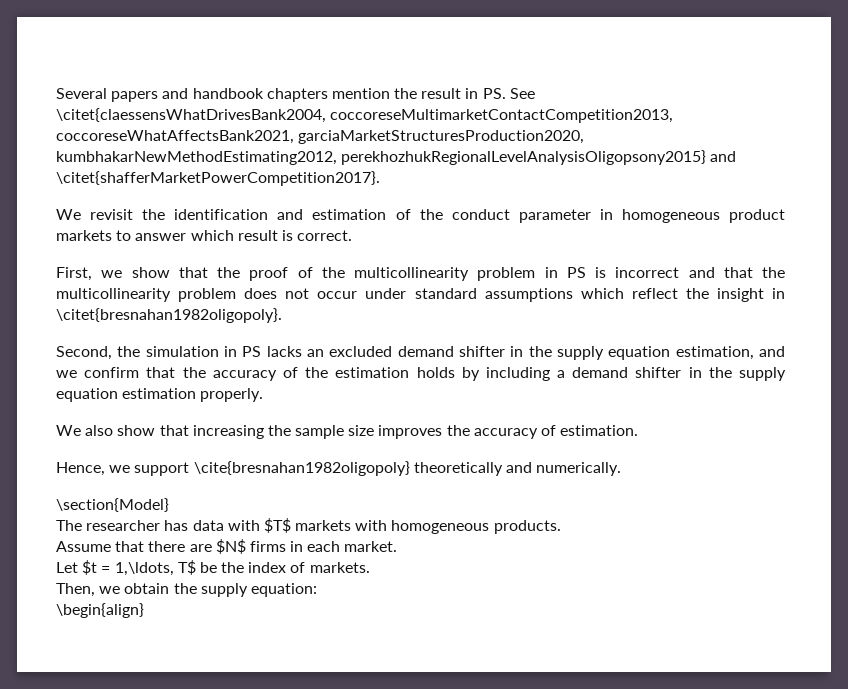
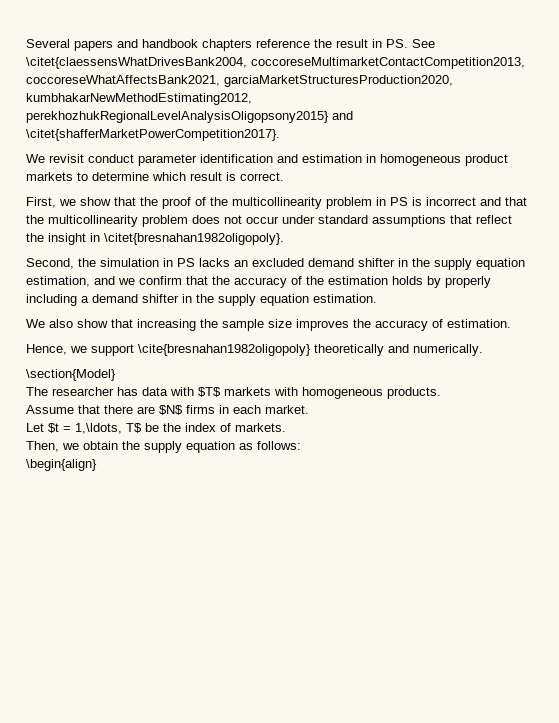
- Several papers and handbook chapters mention the result in PS. See \citet{claessensWhatDrivesBank2004, coccoreseMultimarketContactCompetition2013, coccoreseWhatAffectsBank2021, garciaMarketStructuresProduction2020, kumbhakarNewMethodEstimating2012, perekhozhukRegionalLevelAnalysisOligopsony2015} and \citet{shafferMarketPowerCompetition2017}.
+ Several papers and handbook chapters reference the result in PS. See \citet{claessensWhatDrivesBank2004, coccoreseMultimarketContactCompetition2013, coccoreseWhatAffectsBank2021, garciaMarketStructuresProduction2020, kumbhakarNewMethodEstimating2012, perekhozhukRegionalLevelAnalysisOligopsony2015} and \citet{shafferMarketPowerCompetition2017}.
- We revisit the identification and estimation of the conduct parameter in homogeneous product markets to answer which result is correct.
+ We revisit conduct parameter identification and estimation in homogeneous product markets to determine which result is correct.
- First, we show that the proof of the multicollinearity problem in PS is incorrect and that the multicollinearity problem does not occur under standard assumptions which reflect the insight in \citet{bresnahan1982oligopoly}.
+ First, we show that the proof of the multicollinearity problem in PS is incorrect and that the multicollinearity problem does not occur under standard assumptions that reflect the insight in \citet{bresnahan1982oligopoly}.
- Second, the simulation in PS lacks an excluded demand shifter in the supply equation estimation, and we confirm that the accuracy of the estimation holds by including a demand shifter in the supply equation estimation properly.
+ Second, the simulation in PS lacks an excluded demand shifter in the supply equation estimation, and we confirm that the accuracy of the estimation holds by properly including a demand shifter in the supply equation estimation.
- Then, we obtain the supply equation:
+ Then, we obtain the supply equation as follows:

